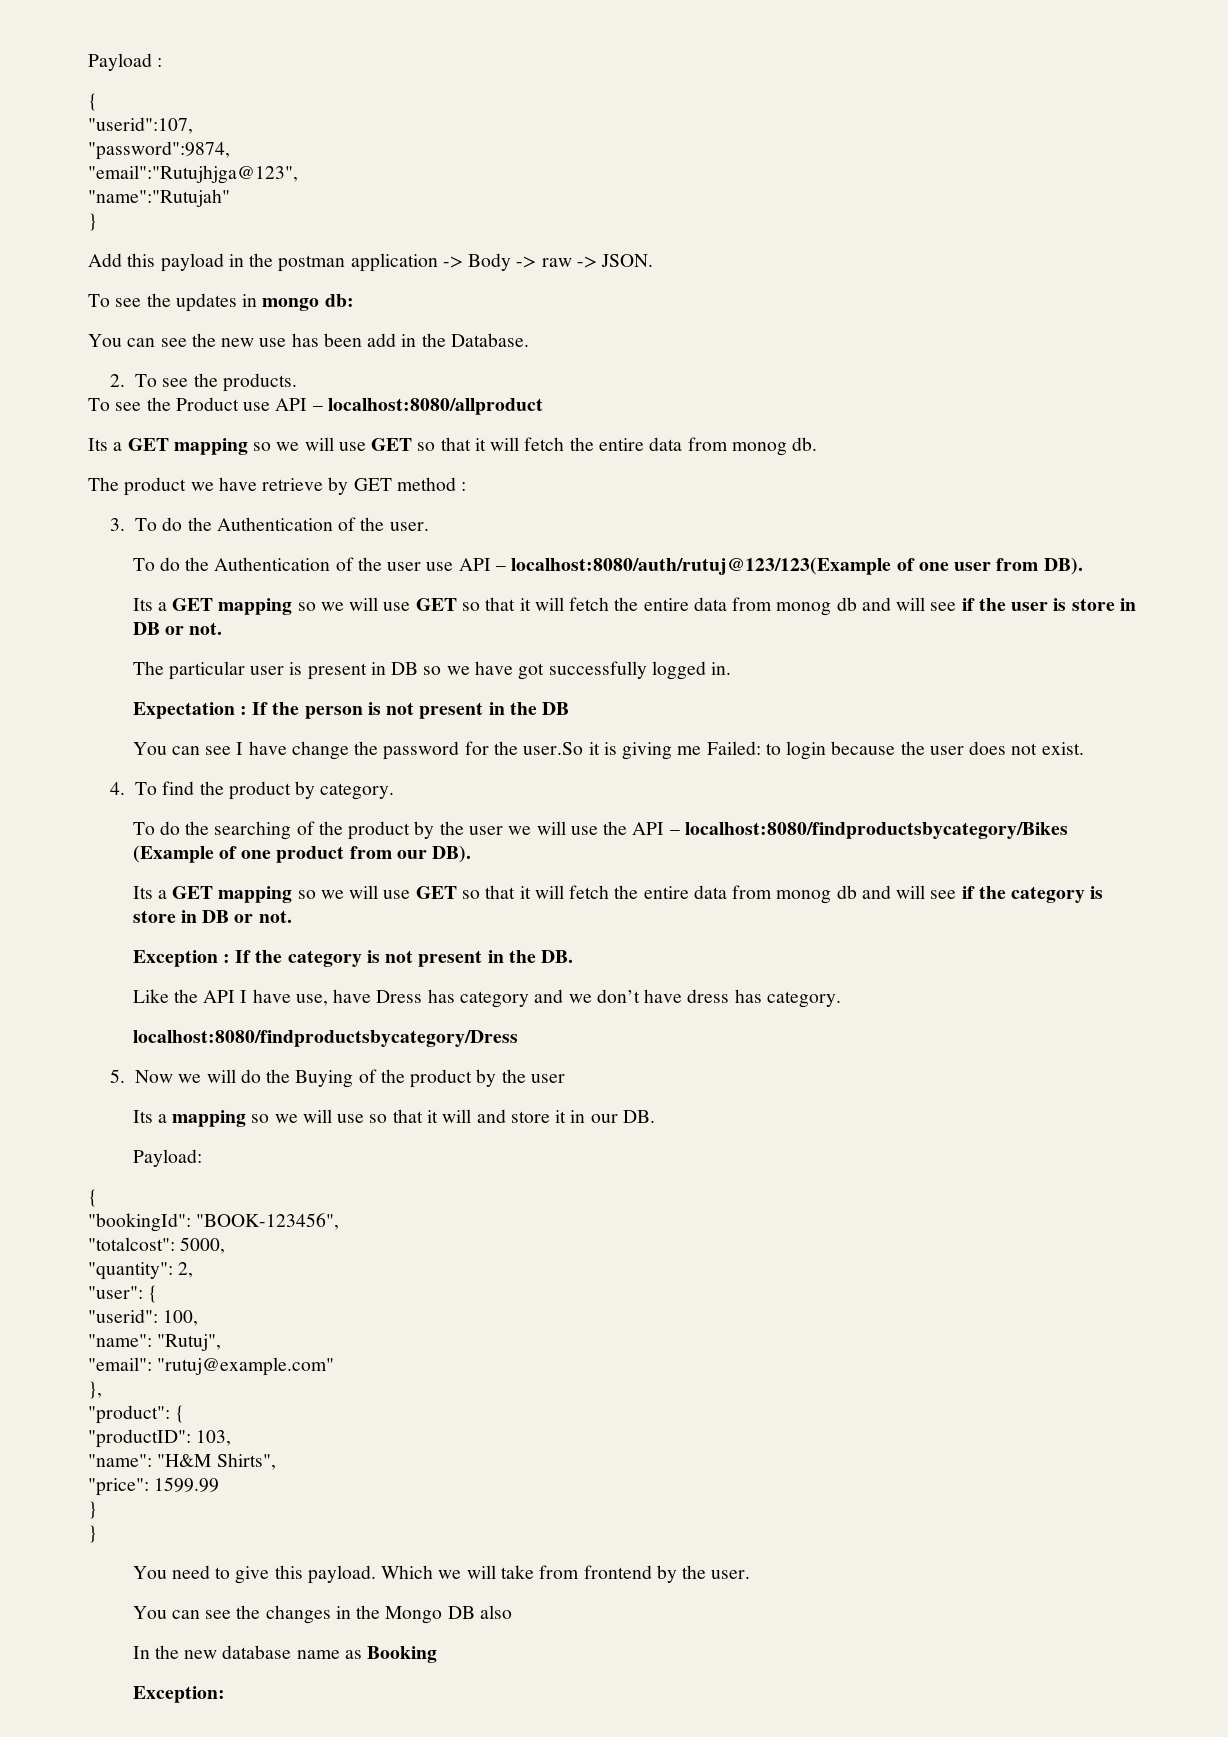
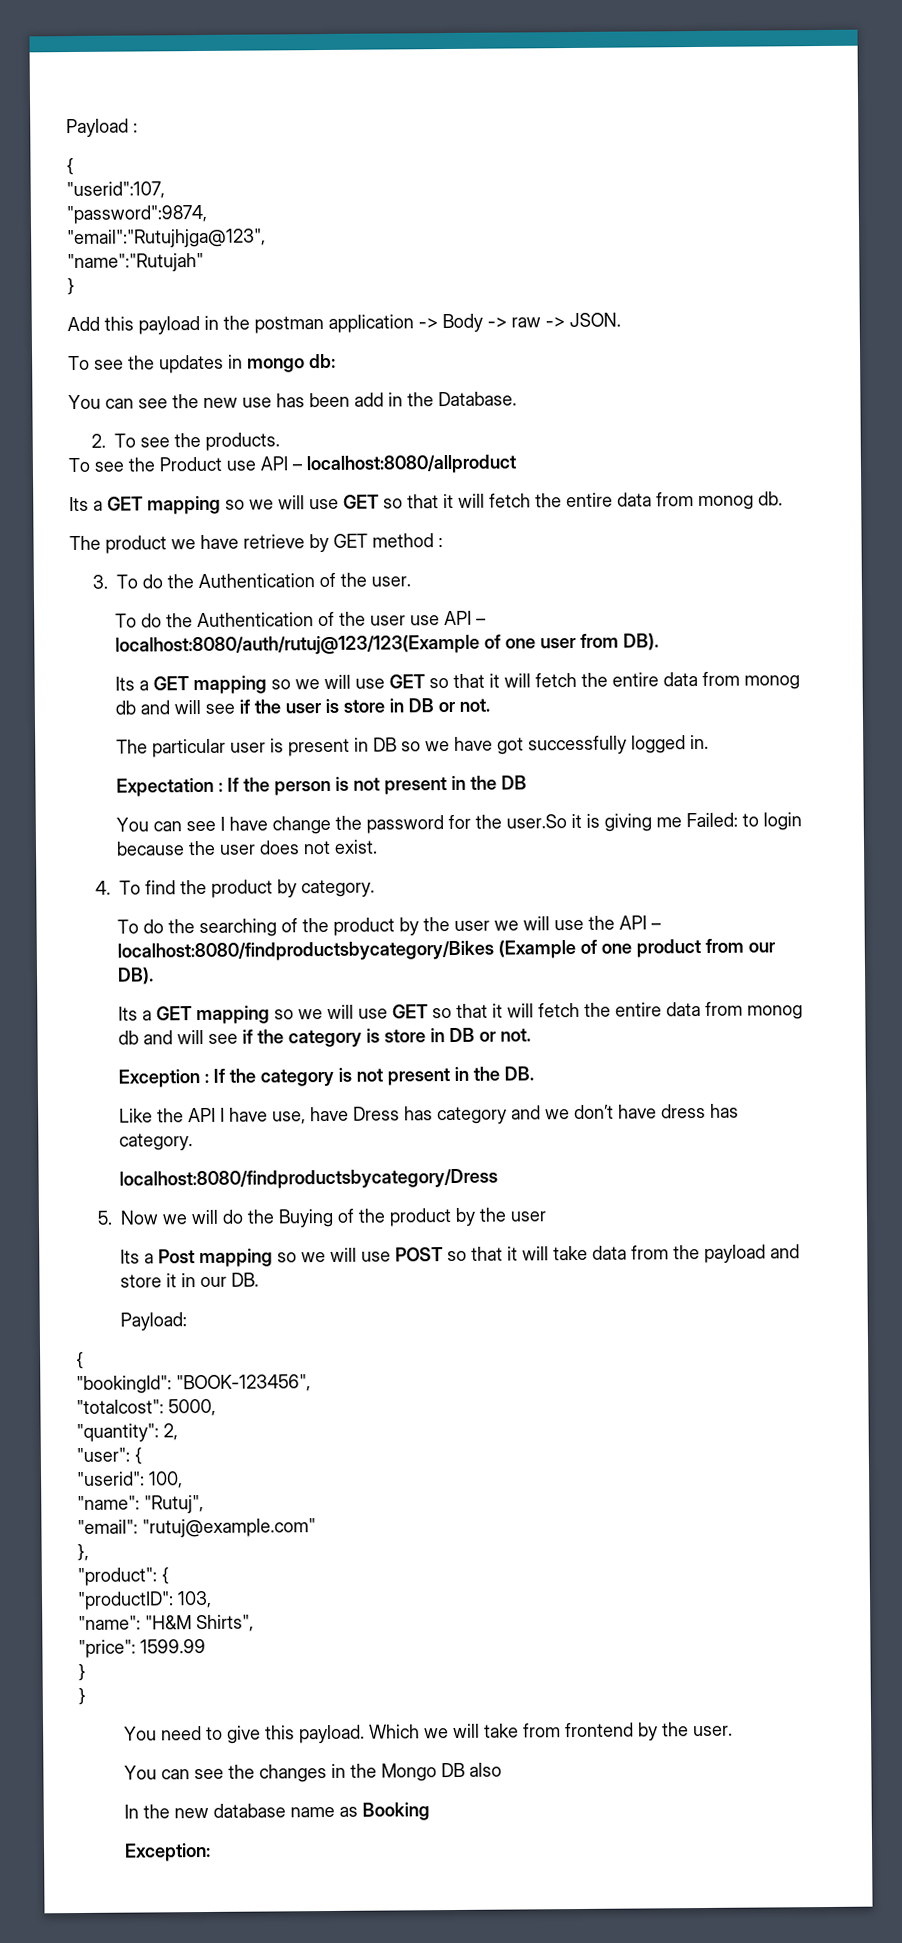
- Its a mapping so we will use so that it will and store it in our DB.
+ Its a Post mapping so we will use POST so that it will take data from the payload and store it in our DB.

